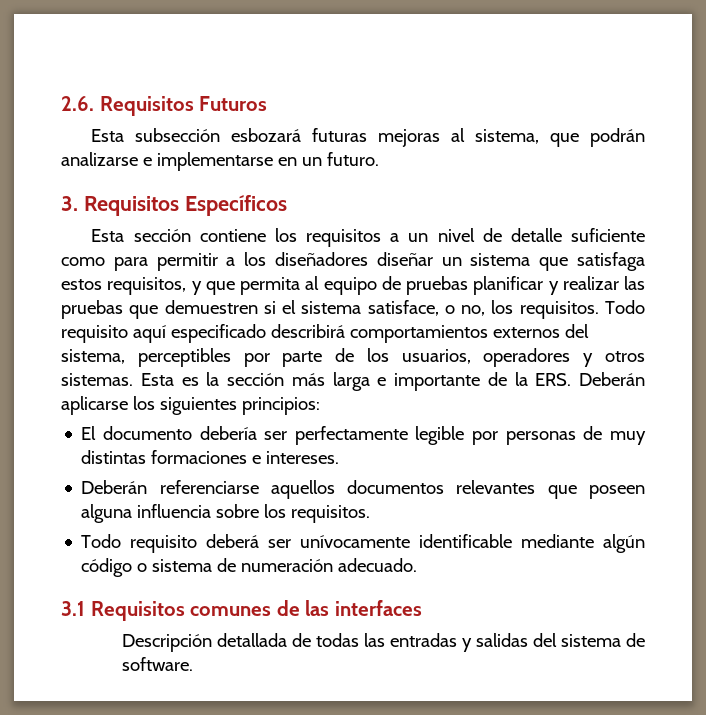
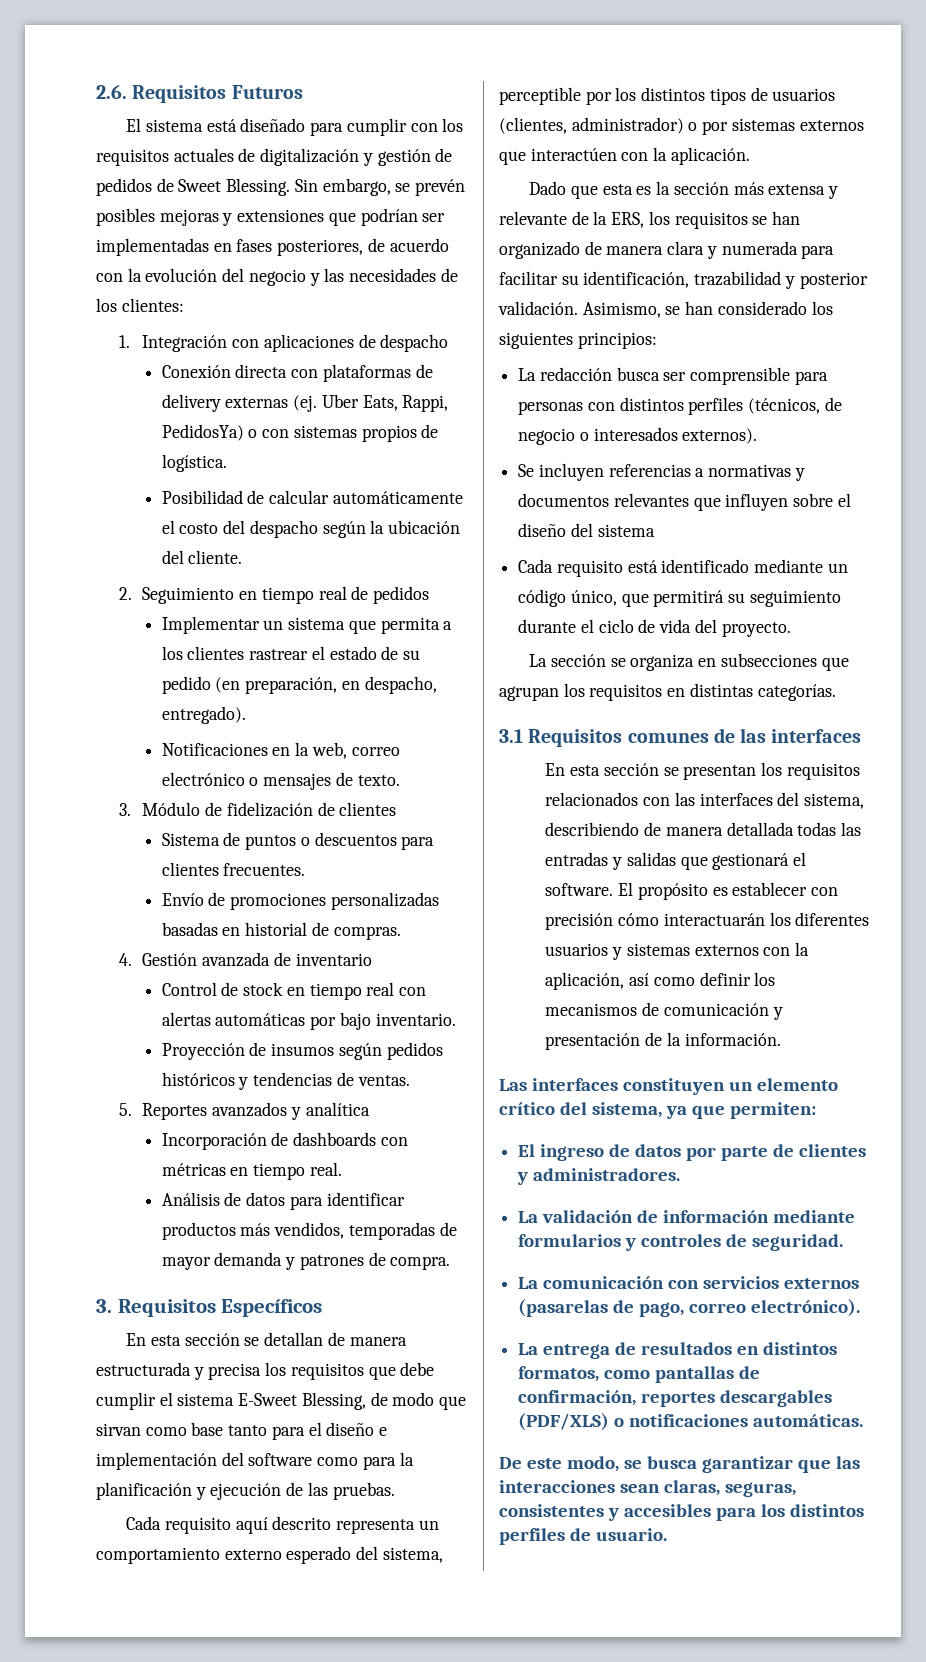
- Esta subsección esbozará futuras mejoras al sistema, que podrán analizarse e implementarse en un futuro.
+ El sistema está diseñado para cumplir con los requisitos actuales de digitalización y gestión de pedidos de Sweet Blessing. Sin embargo, se prevén posibles mejoras y extensiones que podrían ser implementadas en fases posteriores, de acuerdo con la evolución del negocio y las necesidades de los clientes:
+ 1. Integración con aplicaciones de despacho
+ Conexión directa con plataformas de delivery externas (ej. Uber Eats, Rappi, PedidosYa) o con sistemas propios de logística.
+ Posibilidad de calcular automáticamente el costo del despacho según la ubicación del cliente.
+ 2. Seguimiento en tiempo real de pedidos
+ Implementar un sistema que permita a los clientes rastrear el estado de su pedido (en preparación, en despacho, entregado).
+ Notificaciones en la web, correo electrónico o mensajes de texto.
+ 3. Módulo de fidelización de clientes
+ Sistema de puntos o descuentos para clientes frecuentes.
+ Envío de promociones personalizadas basadas en historial de compras.
+ 4. Gestión avanzada de inventario
+ Control de stock en tiempo real con alertas automáticas por bajo inventario.
+ Proyección de insumos según pedidos históricos y tendencias de ventas.
+ 5. Reportes avanzados y analítica
+ Incorporación de dashboards con métricas en tiempo real.
+ Análisis de datos para identificar productos más vendidos, temporadas de mayor demanda y patrones de compra.
  3. Requisitos Específicos
- Esta sección contiene los requisitos a un nivel de detalle suficiente como para permitir a los diseñadores diseñar un sistema que satisfaga estos requisitos, y que permita al equipo de pruebas planificar y realizar las pruebas que demuestren si el sistema satisface, o no, los requisitos. Todo requisito aquí especificado describirá comportamientos externos del sistema, perceptibles por parte de los usuarios, operadores y otros sistemas. Esta es la sección más larga e importante de la ERS. Deberán aplicarse los siguientes principios:
- El documento debería ser perfectamente legible por personas de muy distintas formaciones e intereses.
- Deberán referenciarse aquellos documentos relevantes que poseen alguna influencia sobre los requisitos.
- Todo requisito deberá ser unívocamente identificable mediante algún código o sistema de numeración adecuado.
+ En esta sección se detallan de manera estructurada y precisa los requisitos que debe cumplir el sistema E-Sweet Blessing, de modo que sirvan como base tanto para el diseño e implementación del software como para la planificación y ejecución de las pruebas.
+ Cada requisito aquí descrito representa un comportamiento externo esperado del sistema, perceptible por los distintos tipos de usuarios (clientes, administrador) o por sistemas externos que interactúen con la aplicación.
+ Dado que esta es la sección más extensa y relevante de la ERS, los requisitos se han organizado de manera clara y numerada para facilitar su identificación, trazabilidad y posterior validación. Asimismo, se han considerado los siguientes principios:
+ La redacción busca ser comprensible para personas con distintos perfiles (técnicos, de negocio o interesados externos).
+ Se incluyen referencias a normativas y documentos relevantes que influyen sobre el diseño del sistema
+ Cada requisito está identificado mediante un código único, que permitirá su seguimiento durante el ciclo de vida del proyecto.
+ La sección se organiza en subsecciones que agrupan los requisitos en distintas categorías.
- Descripción detallada de todas las entradas y salidas del sistema de software.
+ En esta sección se presentan los requisitos relacionados con las interfaces del sistema, describiendo de manera detallada todas las entradas y salidas que gestionará el software. El propósito es establecer con precisión cómo interactuarán los diferentes usuarios y sistemas externos con la aplicación, así como definir los mecanismos de comunicación y presentación de la información.
+ Las interfaces constituyen un elemento crítico del sistema, ya que permiten:
+ El ingreso de datos por parte de clientes y administradores.
+ La validación de información mediante formularios y controles de seguridad.
+ La comunicación con servicios externos (pasarelas de pago, correo electrónico).
+ La entrega de resultados en distintos formatos, como pantallas de confirmación, reportes descargables (PDF/XLS) o notificaciones automáticas.
+ De este modo, se busca garantizar que las interacciones sean claras, seguras, consistentes y accesibles para los distintos perfiles de usuario.

